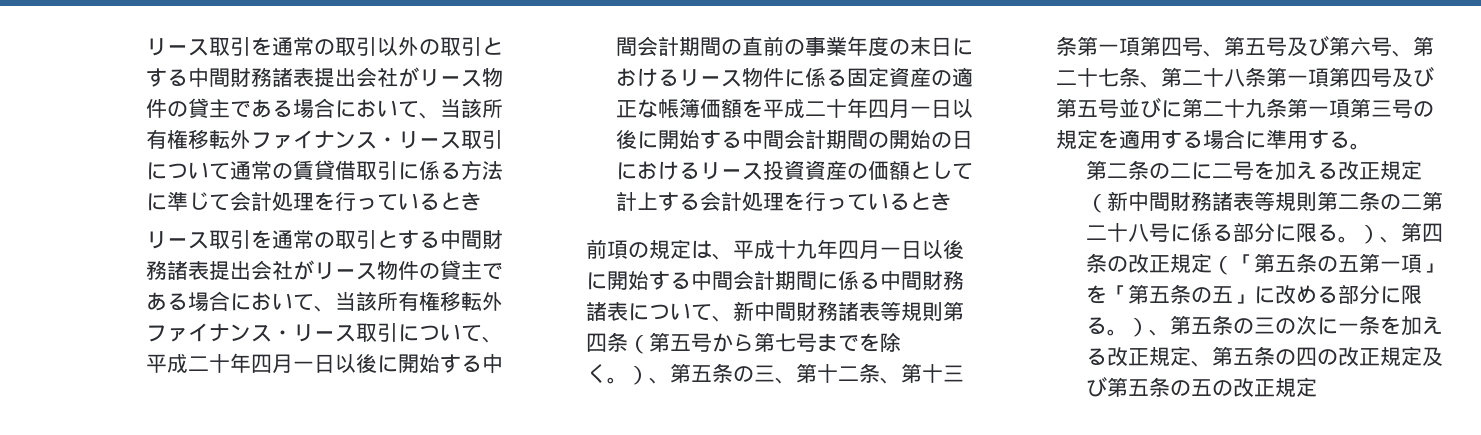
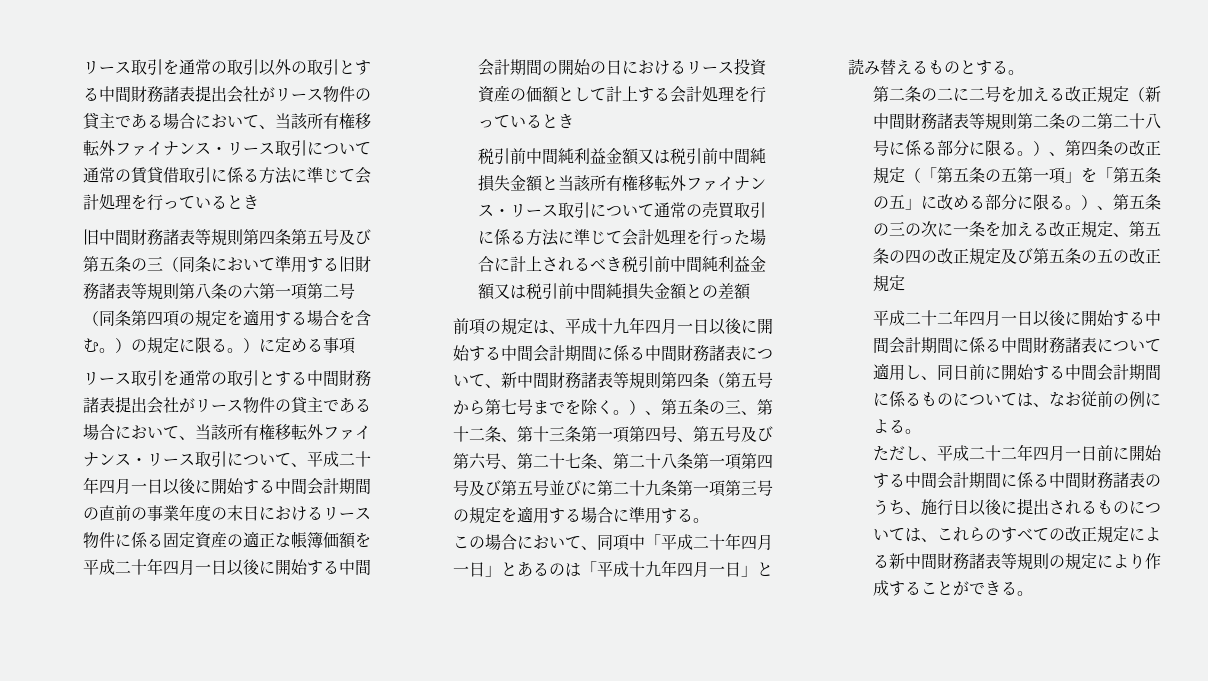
+ 旧中間財務諸表等規則第四条第五号及び第五条の三（同条において準用する旧財務諸表等規則第八条の六第一項第二号（同条第四項の規定を適用する場合を含む。）の規定に限る。）に定める事項
+ 税引前中間純利益金額又は税引前中間純損失金額と当該所有権移転外ファイナンス・リース取引について通常の売買取引に係る方法に準じて会計処理を行った場合に計上されるべき税引前中間純利益金額又は税引前中間純損失金額との差額
+ この場合において、同項中「平成二十年四月一日」とあるのは「平成十九年四月一日」と読み替えるものとする。
+ 平成二十二年四月一日以後に開始する中間会計期間に係る中間財務諸表について適用し、同日前に開始する中間会計期間に係るものについては、なお従前の例による。
+ ただし、平成二十二年四月一日前に開始する中間会計期間に係る中間財務諸表のうち、施行日以後に提出されるものについては、これらのすべての改正規定による新中間財務諸表等規則の規定により作成することができる。

